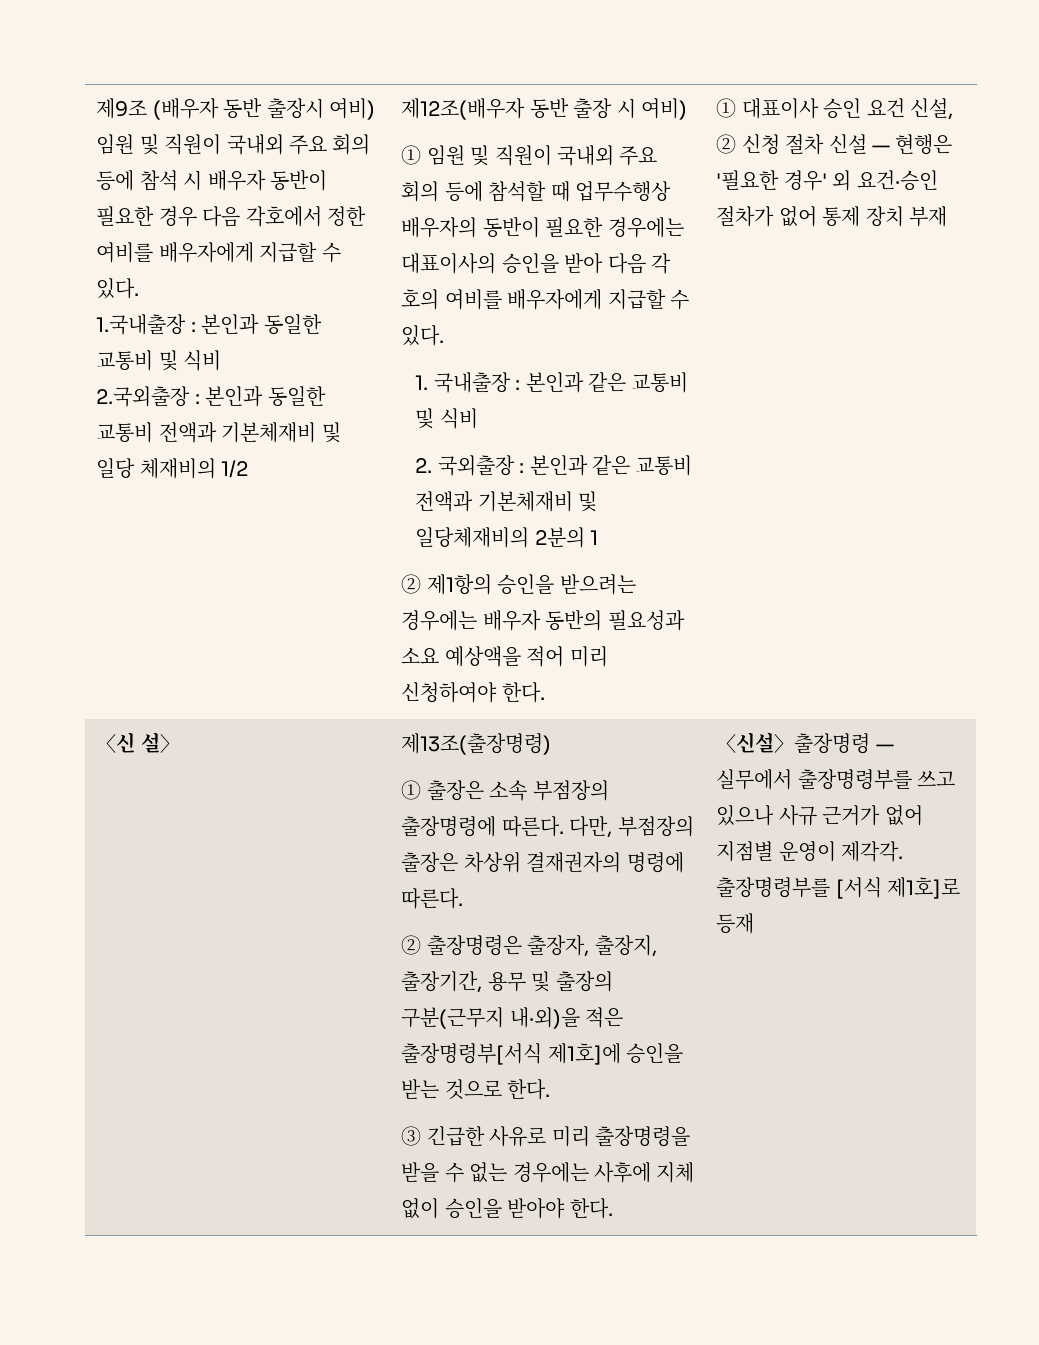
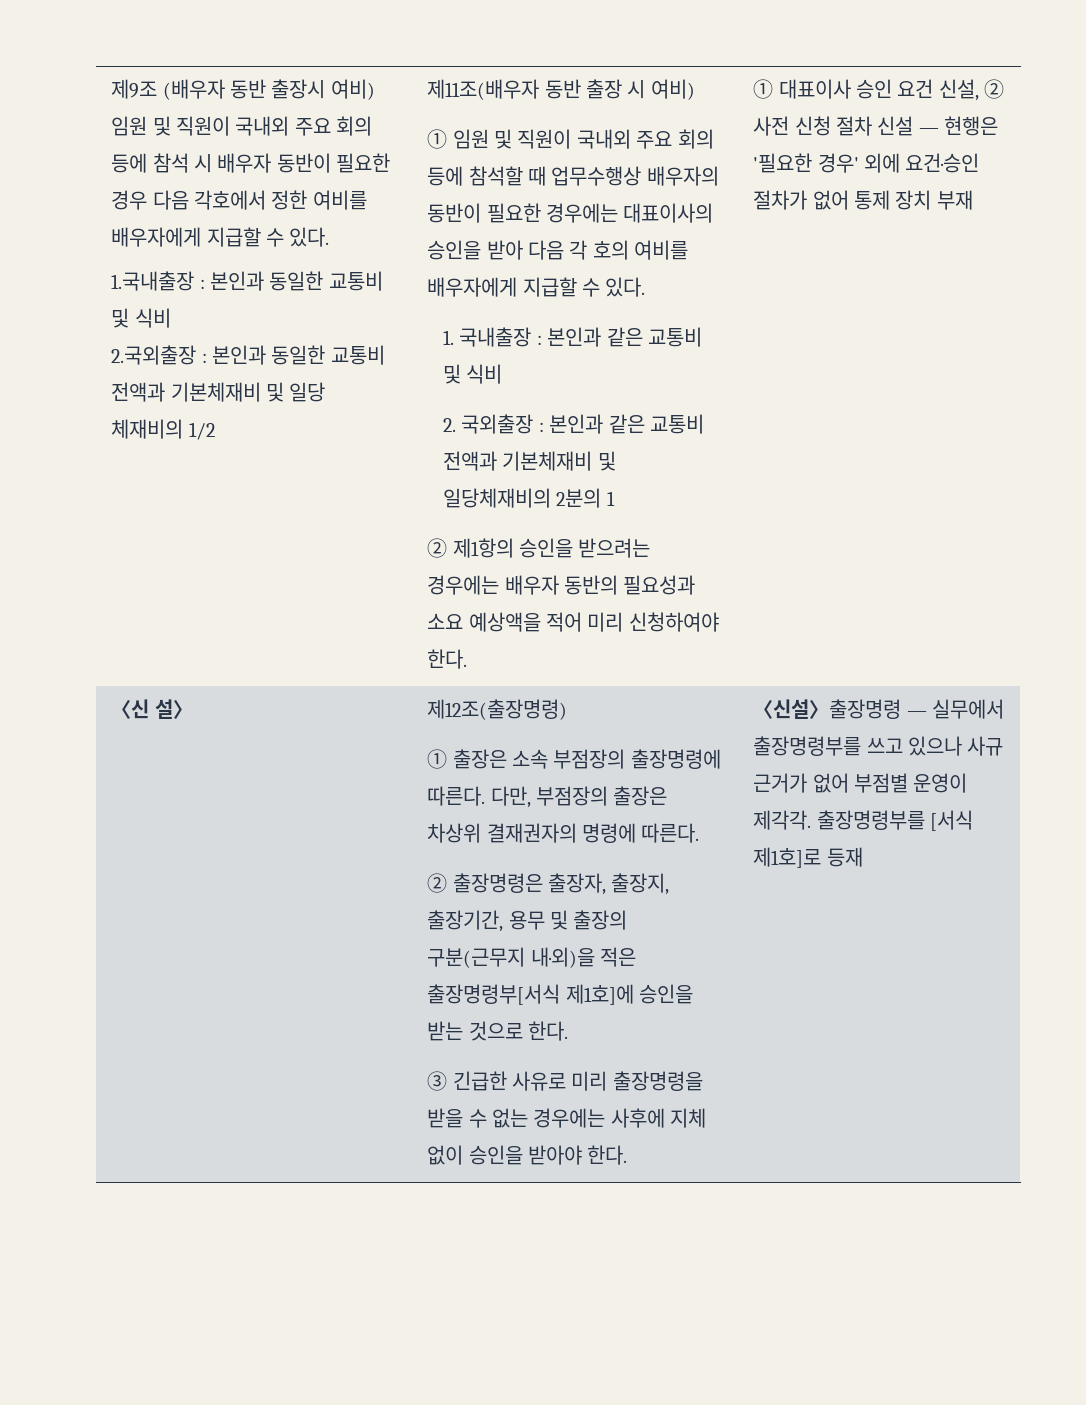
- 제12조(배우자 동반 출장 시 여비)
+ 제11조(배우자 동반 출장 시 여비)
- ① 대표이사 승인 요건 신설, ② 신청 절차 신설 — 현행은 '필요한 경우' 외 요건·승인 절차가 없어 통제 장치 부재
+ ① 대표이사 승인 요건 신설, ② 사전 신청 절차 신설 — 현행은 '필요한 경우' 외에 요건·승인 절차가 없어 통제 장치 부재
- 제13조(출장명령)
+ 제12조(출장명령)
- 〈신설〉출장명령 — 실무에서 출장명령부를 쓰고 있으나 사규 근거가 없어 지점별 운영이 제각각.
+ 〈신설〉출장명령 — 실무에서 출장명령부를 쓰고 있으나 사규 근거가 없어 부점별 운영이 제각각.

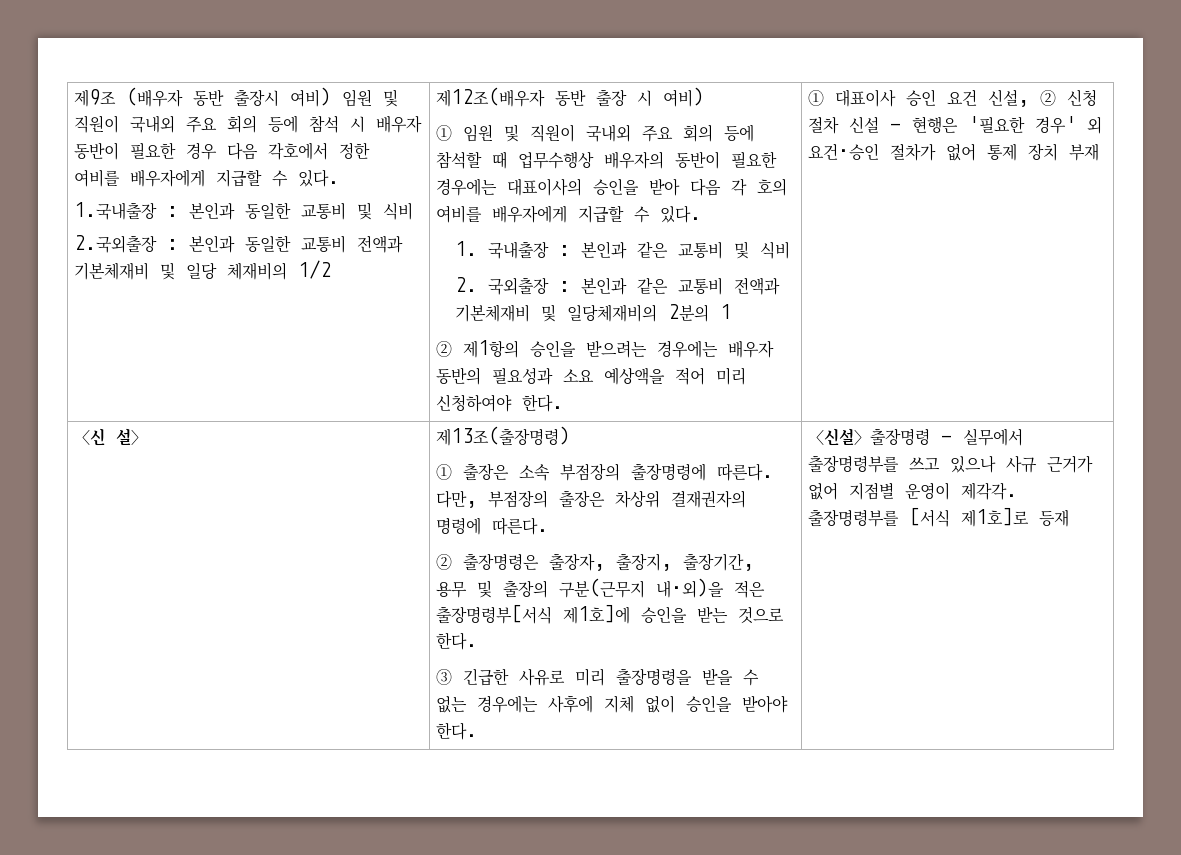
- 제11조(배우자 동반 출장 시 여비)
+ 제12조(배우자 동반 출장 시 여비)
- ① 대표이사 승인 요건 신설, ② 사전 신청 절차 신설 — 현행은 '필요한 경우' 외에 요건·승인 절차가 없어 통제 장치 부재
+ ① 대표이사 승인 요건 신설, ② 신청 절차 신설 — 현행은 '필요한 경우' 외 요건·승인 절차가 없어 통제 장치 부재
- 제12조(출장명령)
+ 제13조(출장명령)
- 〈신설〉출장명령 — 실무에서 출장명령부를 쓰고 있으나 사규 근거가 없어 부점별 운영이 제각각.
+ 〈신설〉출장명령 — 실무에서 출장명령부를 쓰고 있으나 사규 근거가 없어 지점별 운영이 제각각.

